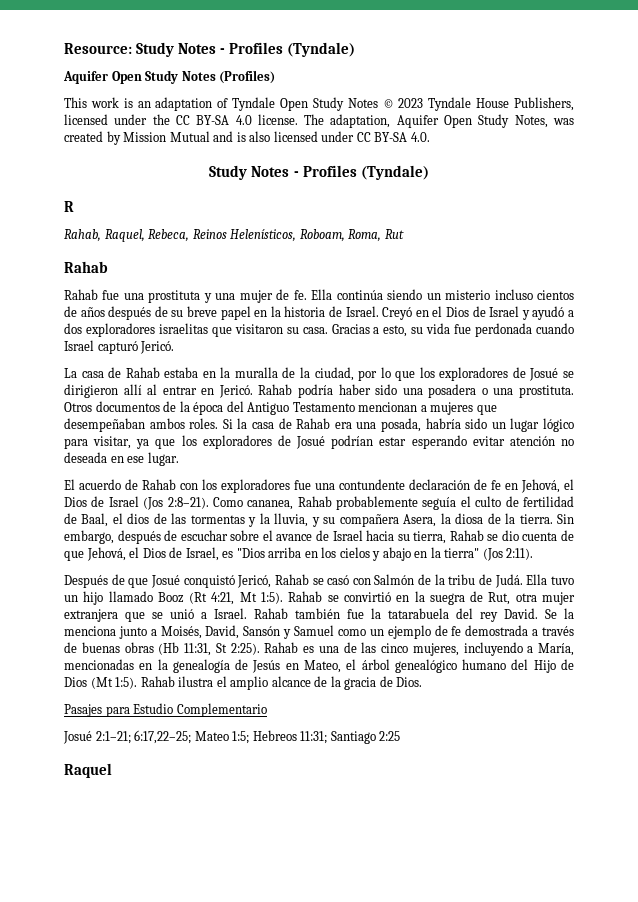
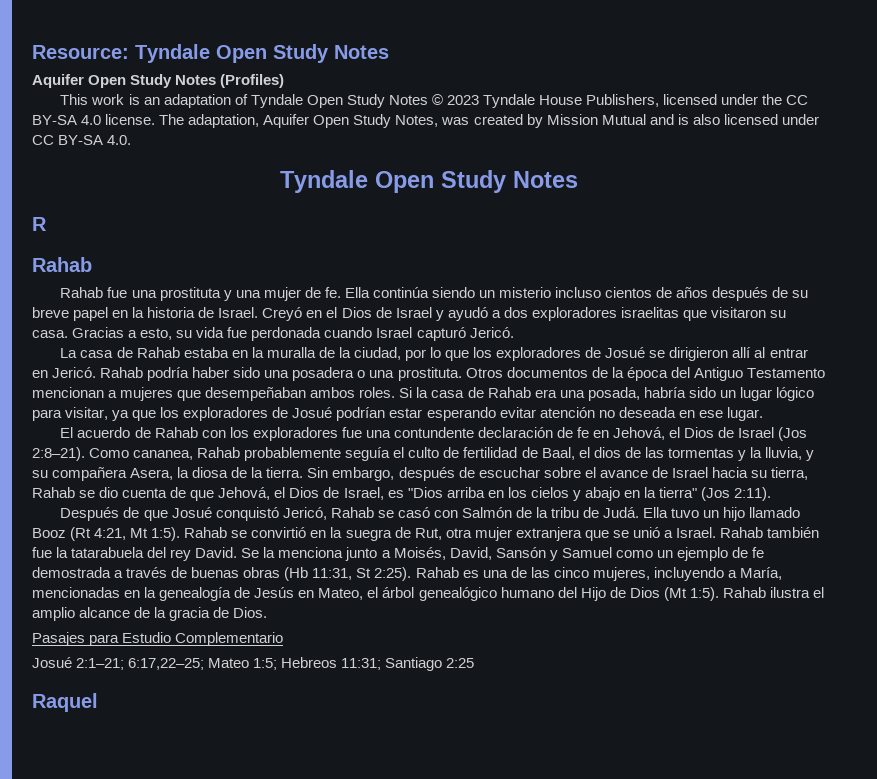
- Resource: Study Notes - Profiles (Tyndale)
+ Resource: Tyndale Open Study Notes
  The adaptation, Aquifer Open Study Notes, was created by Mission Mutual and is also licensed under CC BY-SA 4.0.
- Study Notes - Profiles (Tyndale)
+ Tyndale Open Study Notes
  R
- Rahab, Raquel, Rebeca, Reinos Helenísticos, Roboam, Roma, Rut

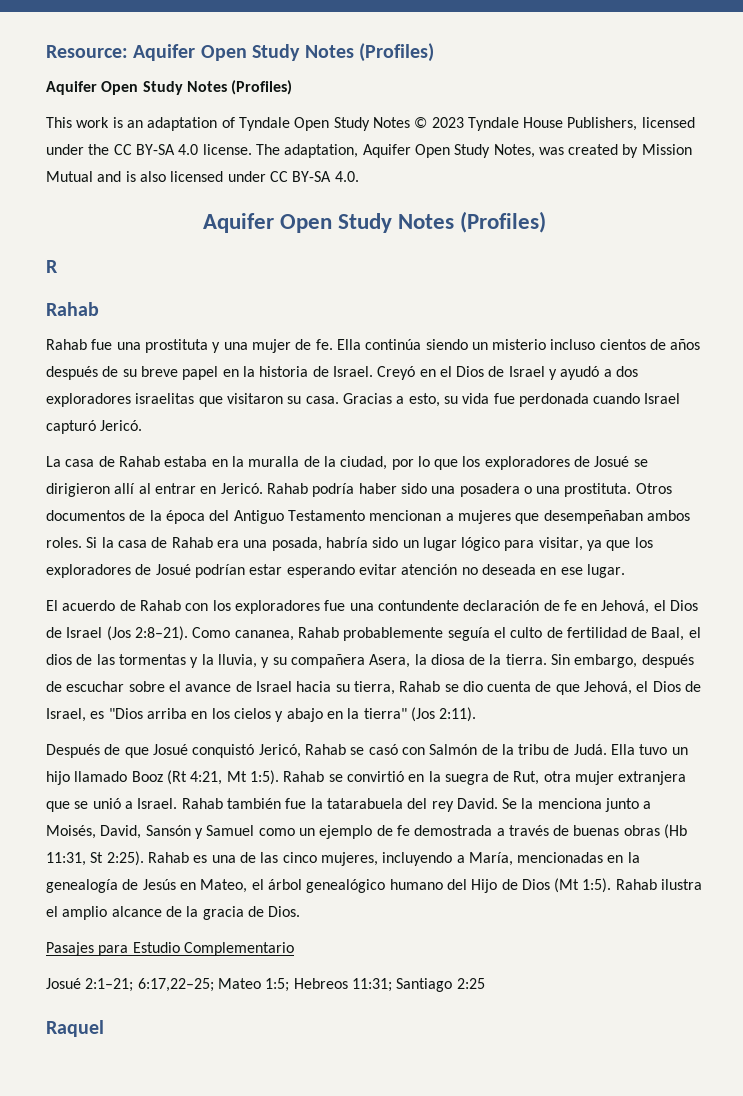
- Resource: Tyndale Open Study Notes
+ Resource: Aquifer Open Study Notes (Profiles)
  The adaptation, Aquifer Open Study Notes, was created by Mission Mutual and is also licensed under CC BY-SA 4.0.
- Tyndale Open Study Notes
+ Aquifer Open Study Notes (Profiles)

